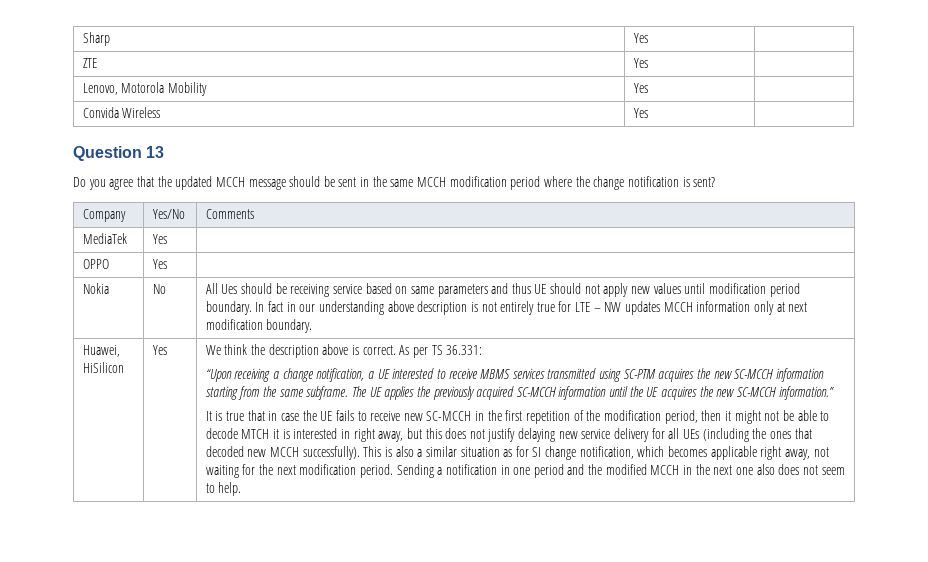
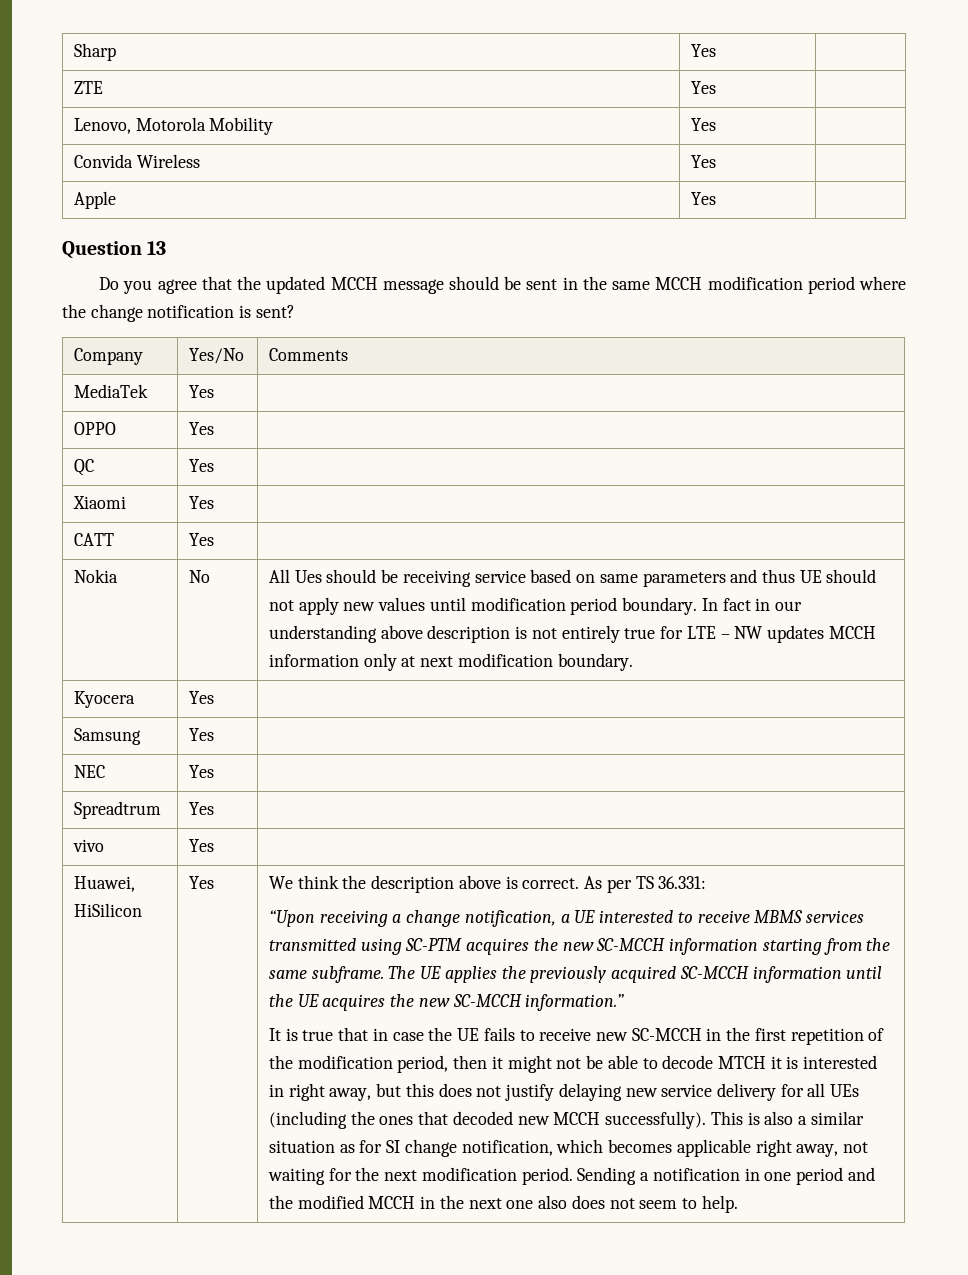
+ Apple | Yes |
+ QC | Yes |
+ Xiaomi | Yes |
+ CATT | Yes |
+ Kyocera | Yes |
+ Samsung | Yes |
+ NEC | Yes |
+ Spreadtrum | Yes |
+ vivo | Yes |

